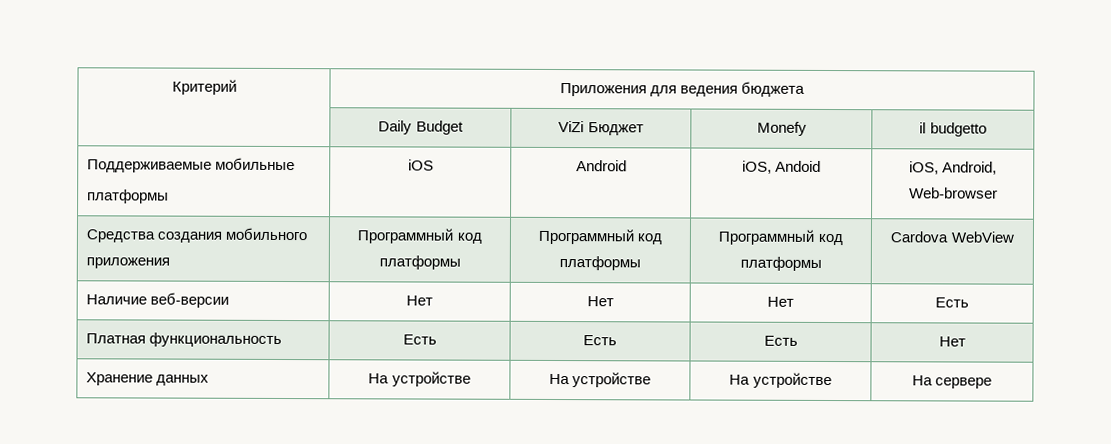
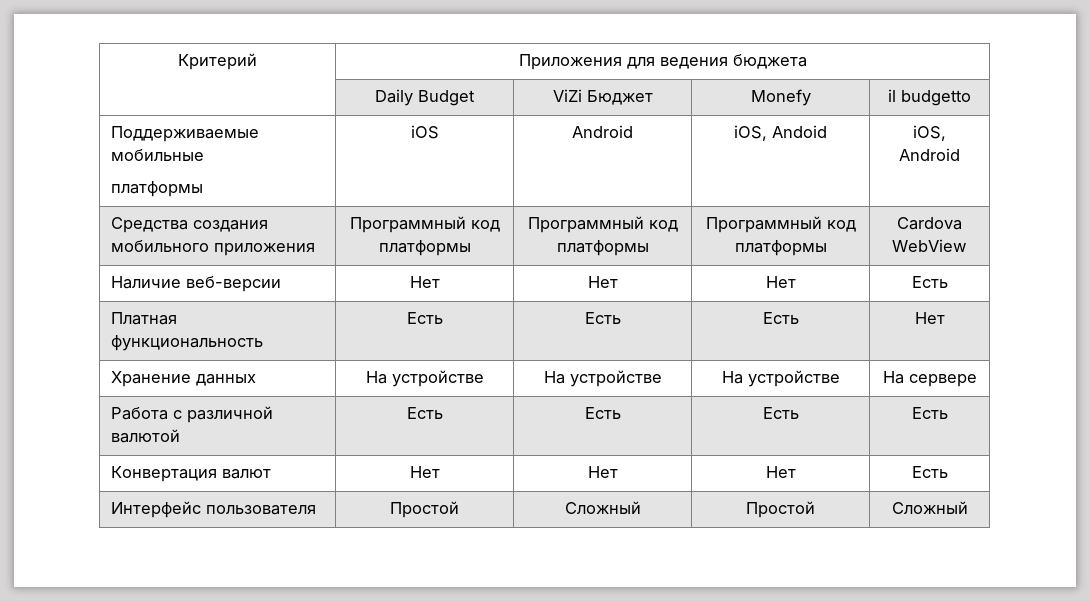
  Поддерживаемые мобильные
- платформы | iOS | Android | iOS, Andoid | iOS, Android, Web-browser
+ платформы | iOS | Android | iOS, Andoid | iOS, Android
+ Работа с различной валютой | Есть | Есть | Есть | Есть
+ Конвертация валют | Нет | Нет | Нет | Есть
+ Интерфейс пользователя | Простой | Сложный | Простой | Сложный

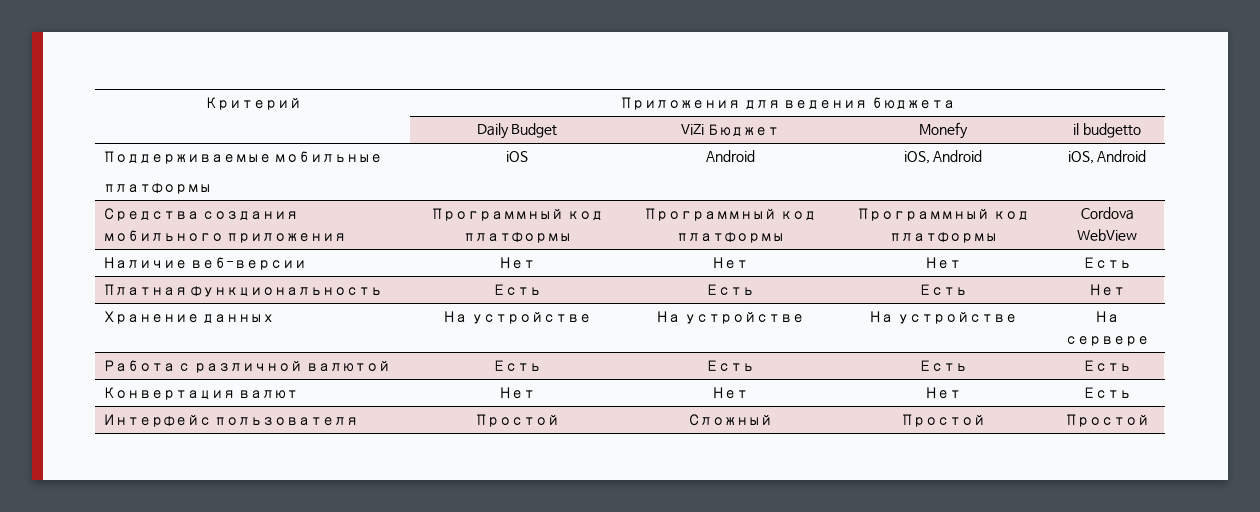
  Поддерживаемые мобильные
- платформы | iOS | Android | iOS, Andoid | iOS, Android
+ платформы | iOS | Android | iOS, Android | iOS, Android
- Средства создания мобильного приложения | Программный код платформы | Программный код платформы | Программный код платформы | Cardova WebView
+ Средства создания мобильного приложения | Программный код платформы | Программный код платформы | Программный код платформы | Cordova WebView
- Интерфейс пользователя | Простой | Сложный | Простой | Сложный
+ Интерфейс пользователя | Простой | Сложный | Простой | Простой

